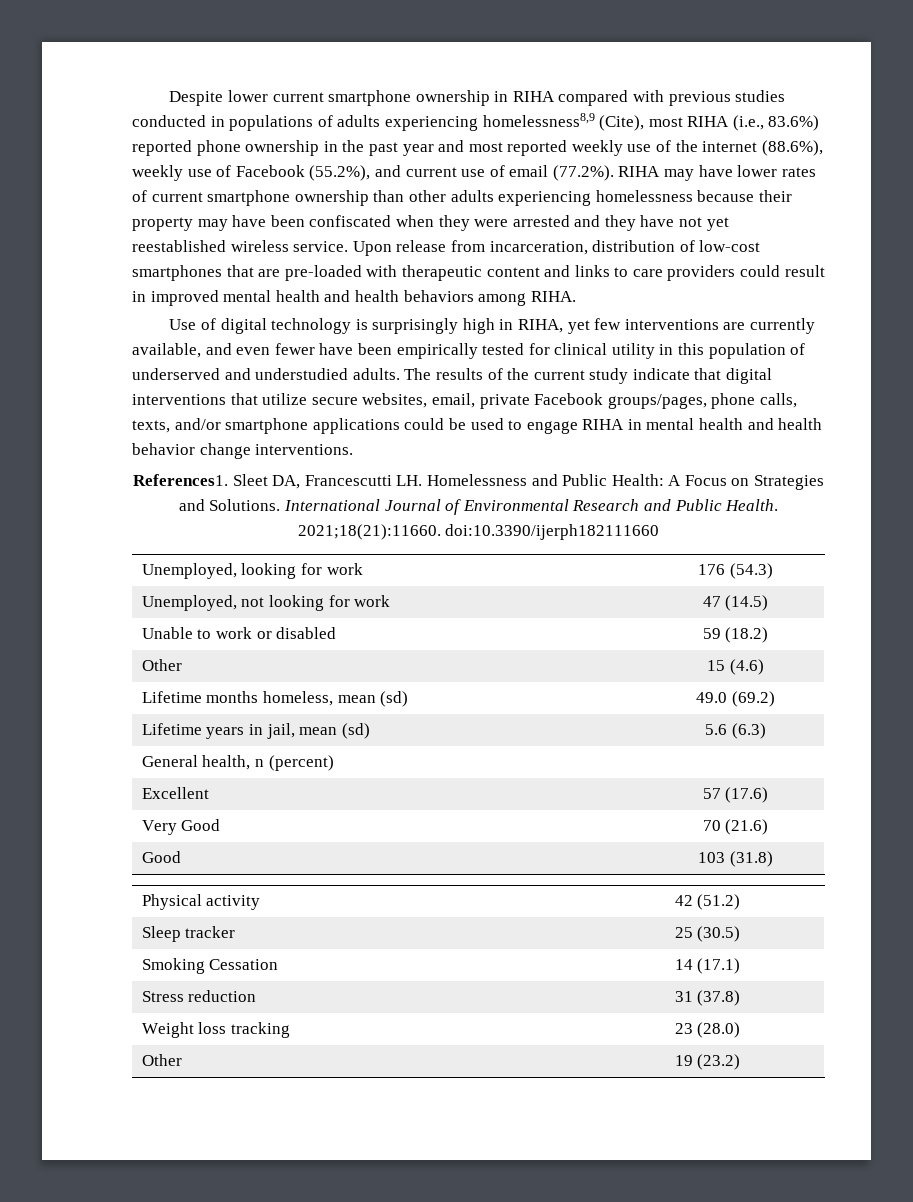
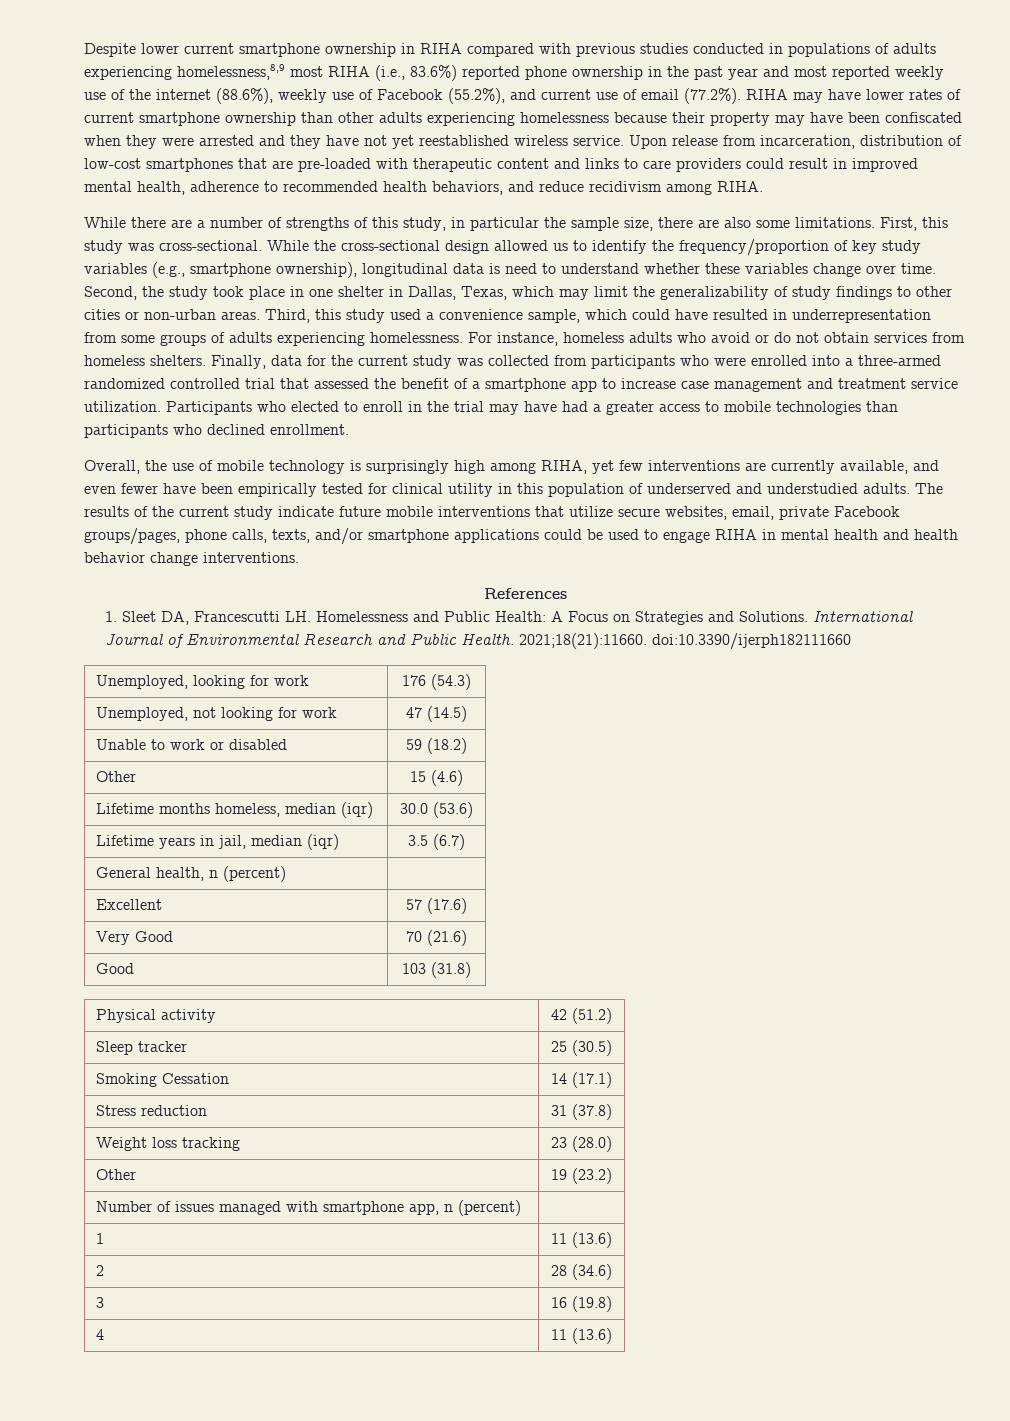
- Despite lower current smartphone ownership in RIHA compared with previous studies conducted in populations of adults experiencing homelessness8,9 (Cite), most RIHA (i.e., 83.6%) reported phone ownership in the past year and most reported weekly use of the internet (88.6%), weekly use of Facebook (55.2%), and current use of email (77.2%). RIHA may have lower rates of current smartphone ownership than other adults experiencing homelessness because their property may have been confiscated when they were arrested and they have not yet reestablished wireless service.
+ Despite lower current smartphone ownership in RIHA compared with previous studies conducted in populations of adults experiencing homelessness,8,9 most RIHA (i.e., 83.6%) reported phone ownership in the past year and most reported weekly use of the internet (88.6%), weekly use of Facebook (55.2%), and current use of email (77.2%). RIHA may have lower rates of current smartphone ownership than other adults experiencing homelessness because their property may have been confiscated when they were arrested and they have not yet reestablished wireless service.
- Upon release from incarceration, distribution of low-cost smartphones that are pre-loaded with therapeutic content and links to care providers could result in improved mental health and health behaviors among RIHA.
- Use of digital technology is surprisingly high in RIHA, yet few interventions are currently available, and even fewer have been empirically tested for clinical utility in this population of underserved and understudied adults.
+ Upon release from incarceration, distribution of low-cost smartphones that are pre-loaded with therapeutic content and links to care providers could result in improved mental health, adherence to recommended health behaviors, and reduce recidivism among RIHA.
+ While there are a number of strengths of this study, in particular the sample size, there are also some limitations. First, this study was cross-sectional. While the cross-sectional design allowed us to identify the frequency/proportion of key study variables (e.g., smartphone ownership), longitudinal data is need to understand whether these variables change over time. Second, the study took place in one shelter in Dallas, Texas, which may limit the generalizability of study findings to other cities or non-urban areas. Third, this study used a convenience sample, which could have resulted in underrepresentation from some groups of adults experiencing homelessness. For instance, homeless adults who avoid or do not obtain services from homeless shelters. Finally, data for the current study was collected from participants who were enrolled into a three-armed randomized controlled trial that assessed the benefit of a smartphone app to increase case management and treatment service utilization. Participants who elected to enroll in the trial may have had a greater access to mobile technologies than participants who declined enrollment.
+ Overall, the use of mobile technology is surprisingly high among RIHA, yet few interventions are currently available, and even fewer have been empirically tested for clinical utility in this population of underserved and understudied adults.
- The results of the current study indicate that digital interventions that utilize secure websites, email, private Facebook groups/pages, phone calls, texts, and/or smartphone applications could be used to engage RIHA in mental health and health behavior change interventions.
+ The results of the current study indicate future mobile interventions that utilize secure websites, email, private Facebook groups/pages, phone calls, texts, and/or smartphone applications could be used to engage RIHA in mental health and health behavior change interventions.
- References1. Sleet DA, Francescutti LH. Homelessness and Public Health: A Focus on Strategies and Solutions.
+ References
+ 1. Sleet DA, Francescutti LH. Homelessness and Public Health: A Focus on Strategies and Solutions.
- Lifetime months homeless, mean (sd) | 49.0 (69.2)
+ Lifetime months homeless, median (iqr) | 30.0 (53.6)
- Lifetime years in jail, mean (sd) | 5.6 (6.3)
+ Lifetime years in jail, median (iqr) | 3.5 (6.7)
+ Number of issues managed with smartphone app, n (percent) |
+ 1 | 11 (13.6)
+ 2 | 28 (34.6)
+ 3 | 16 (19.8)
+ 4 | 11 (13.6)

